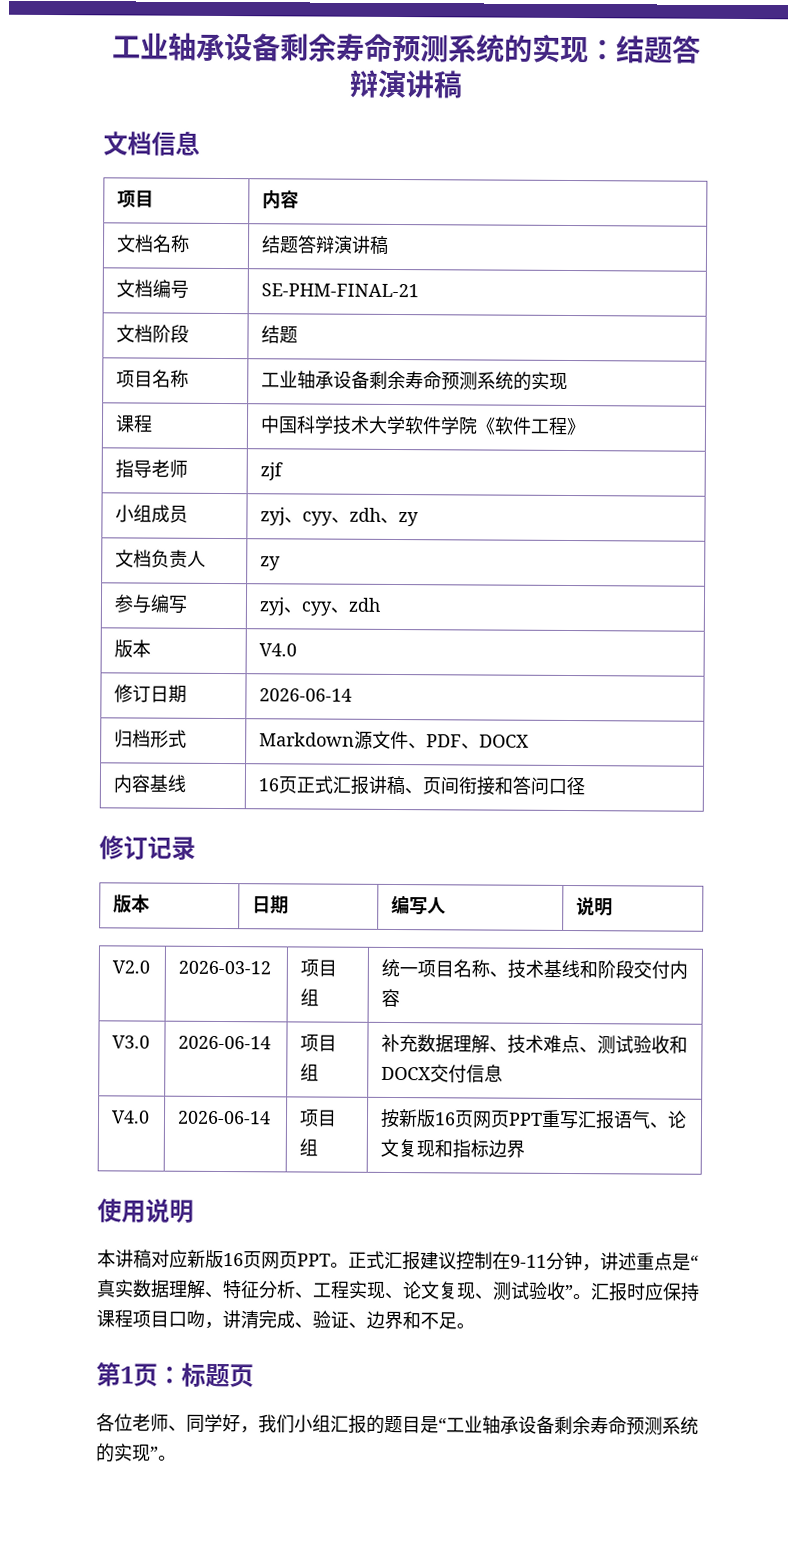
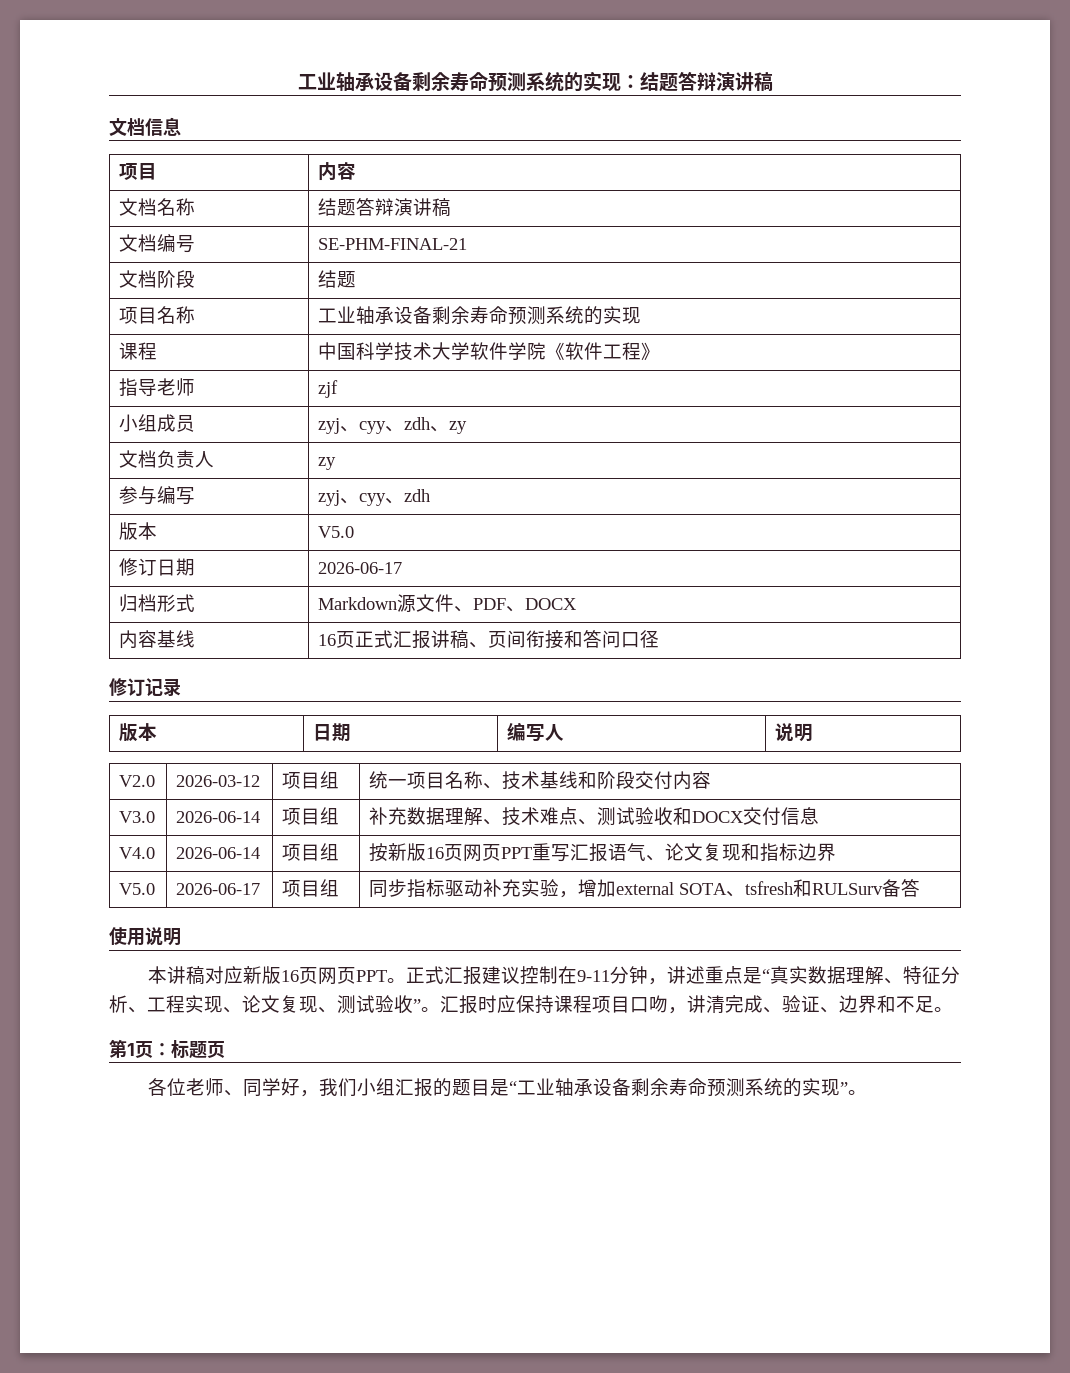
- 版本 | V4.0
+ 版本 | V5.0
- 修订日期 | 2026-06-14
+ 修订日期 | 2026-06-17
+ V5.0 | 2026-06-17 | 项目组 | 同步指标驱动补充实验，增加external SOTA、tsfresh和RULSurv备答

